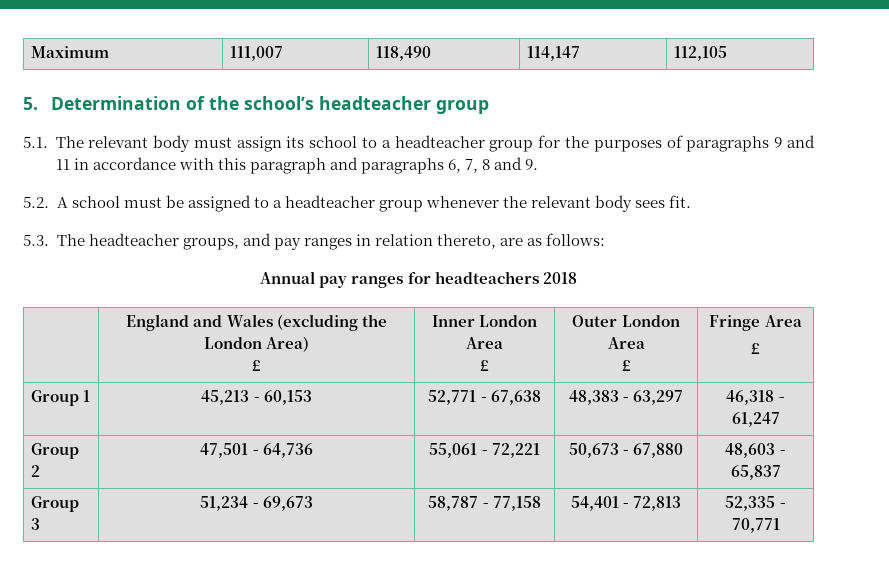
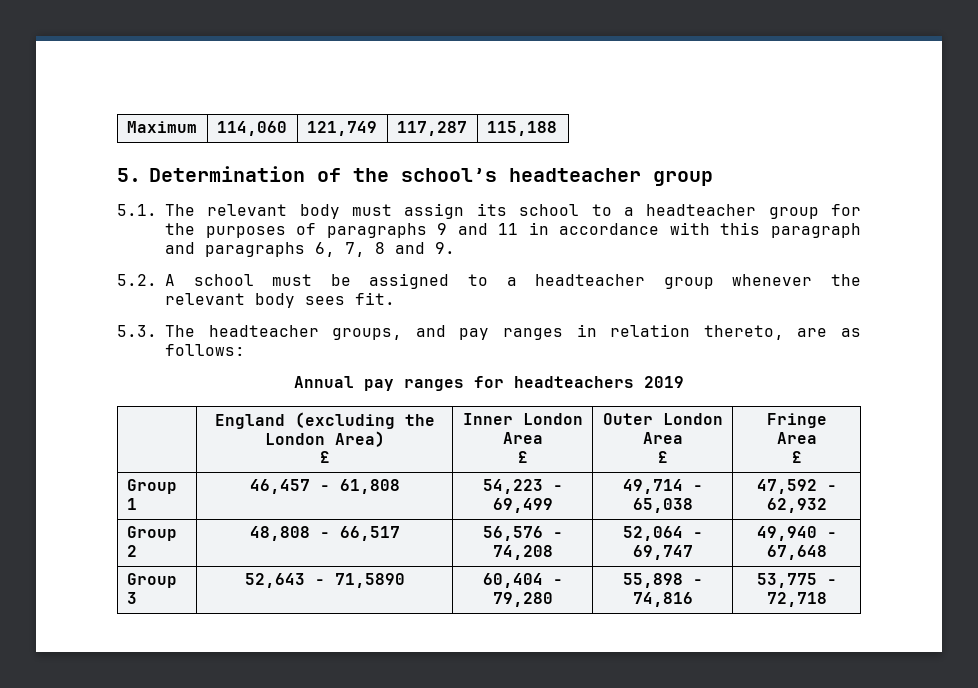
- Maximum | 111,007 | 118,490 | 114,147 | 112,105
+ Maximum | 114,060 | 121,749 | 117,287 | 115,188
- Annual pay ranges for headteachers 2018
+ Annual pay ranges for headteachers 2019
- | England and Wales (excluding the London Area)
+ | England (excluding the London Area)
- Group 1 | 45,213 - 60,153 | 52,771 - 67,638 | 48,383 - 63,297 | 46,318 - 61,247
- Group 2 | 47,501 - 64,736 | 55,061 - 72,221 | 50,673 - 67,880 | 48,603 - 65,837
- Group 3 | 51,234 - 69,673 | 58,787 - 77,158 | 54,401 - 72,813 | 52,335 - 70,771
+ Group 1 | 46,457 - 61,808 | 54,223 - 69,499 | 49,714 - 65,038 | 47,592 - 62,932
+ Group 2 | 48,808 - 66,517 | 56,576 - 74,208 | 52,064 - 69,747 | 49,940 - 67,648
+ Group 3 | 52,643 - 71,5890 | 60,404 - 79,280 | 55,898 - 74,816 | 53,775 - 72,718

